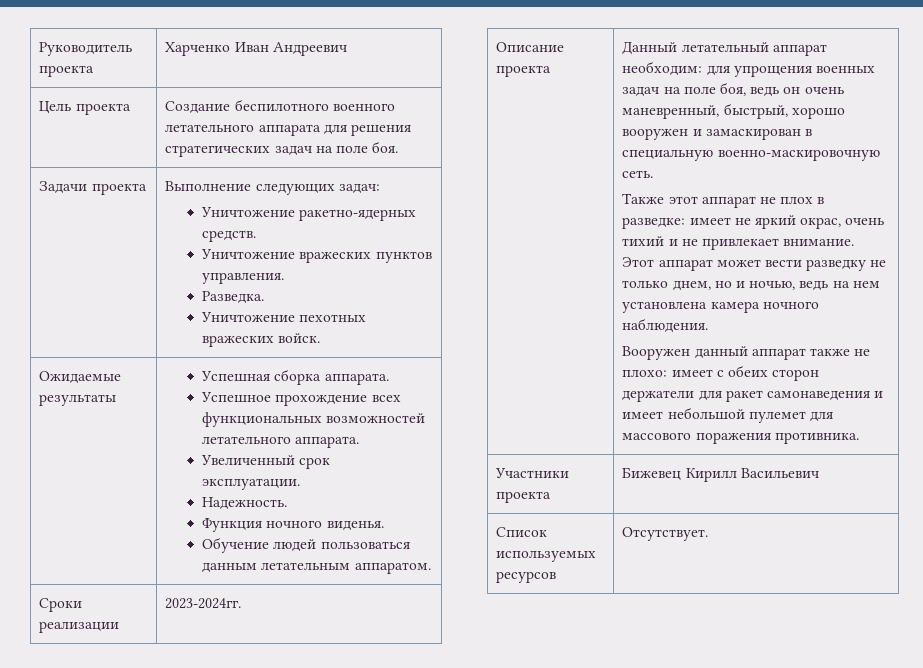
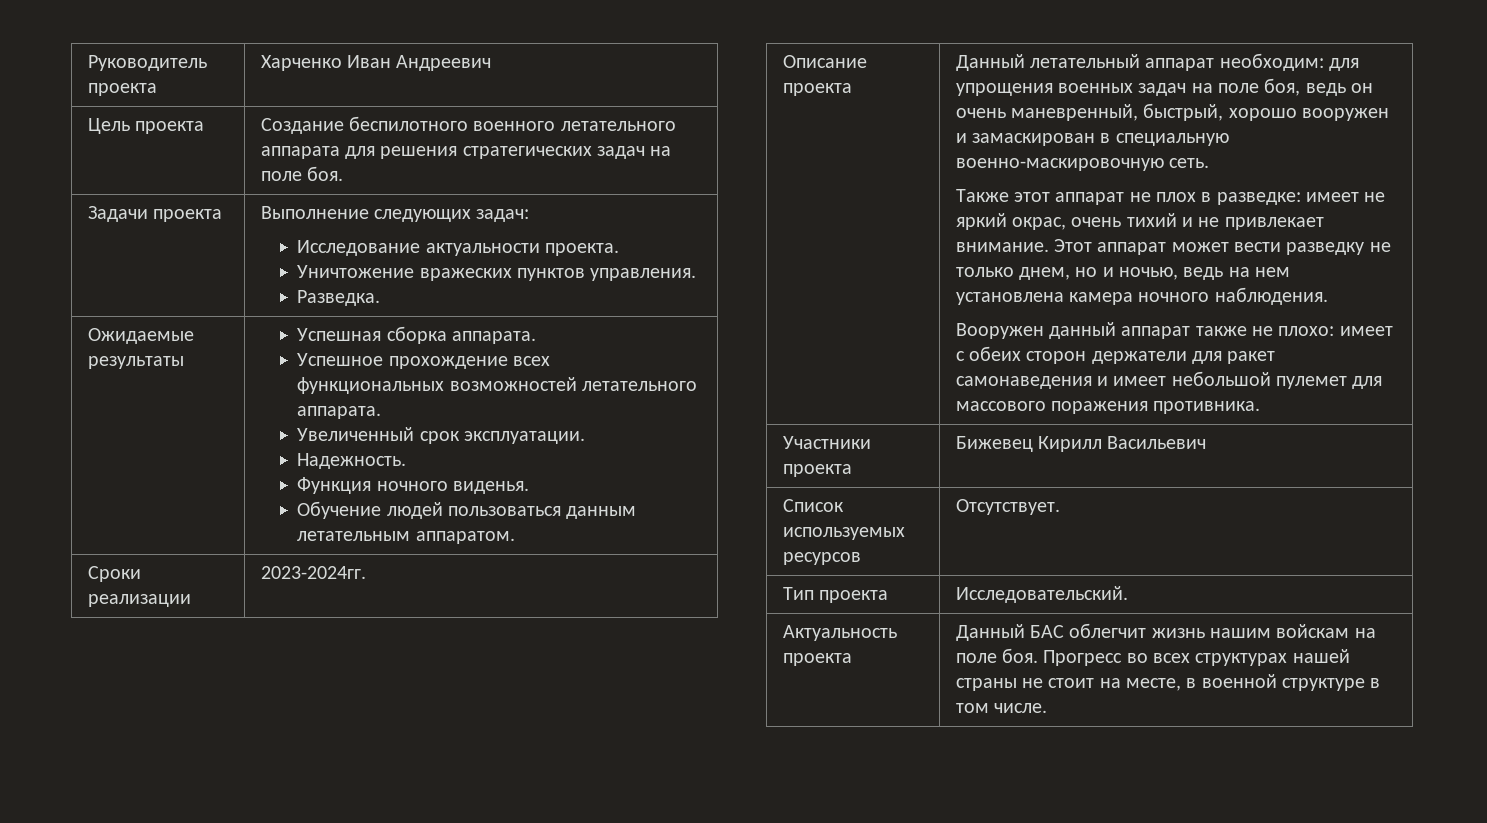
  Задачи проекта | Выполнение следующих задач:
- Уничтожение ракетно-ядерных средств.
+ Исследование актуальности проекта.
  Уничтожение вражеских пунктов управления.
  Разведка.
- Уничтожение пехотных вражеских войск.
+ Тип проекта | Исследовательский.
+ Актуальность проекта | Данный БАС облегчит жизнь нашим войскам на поле боя. Прогресс во всех структурах нашей страны не стоит на месте, в военной структуре в том числе.

